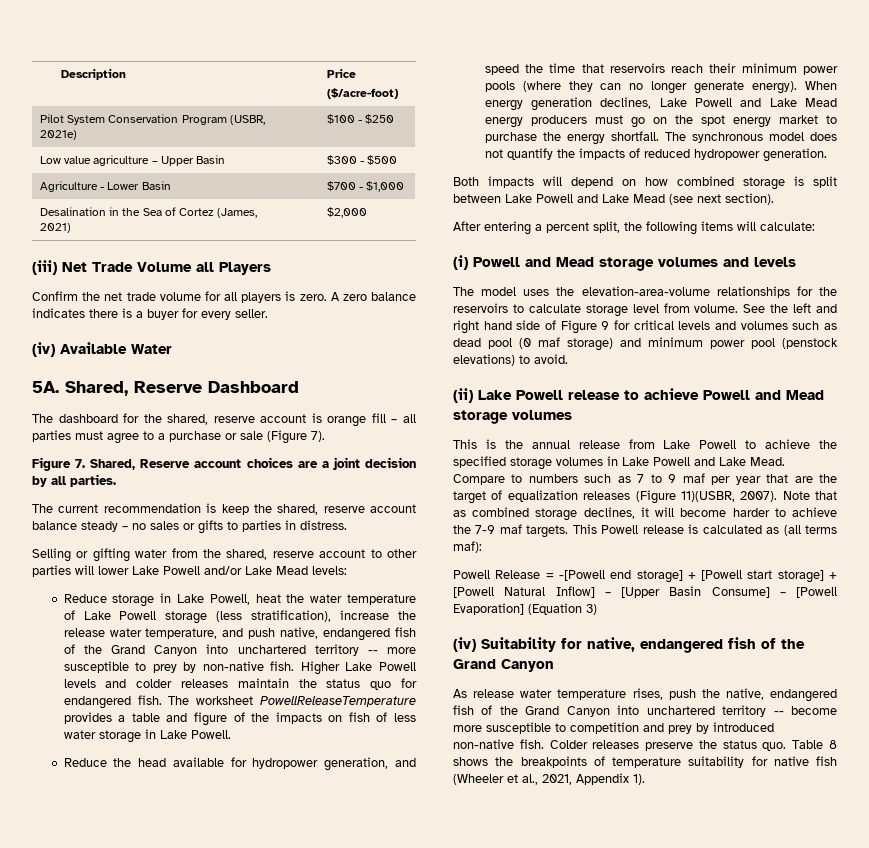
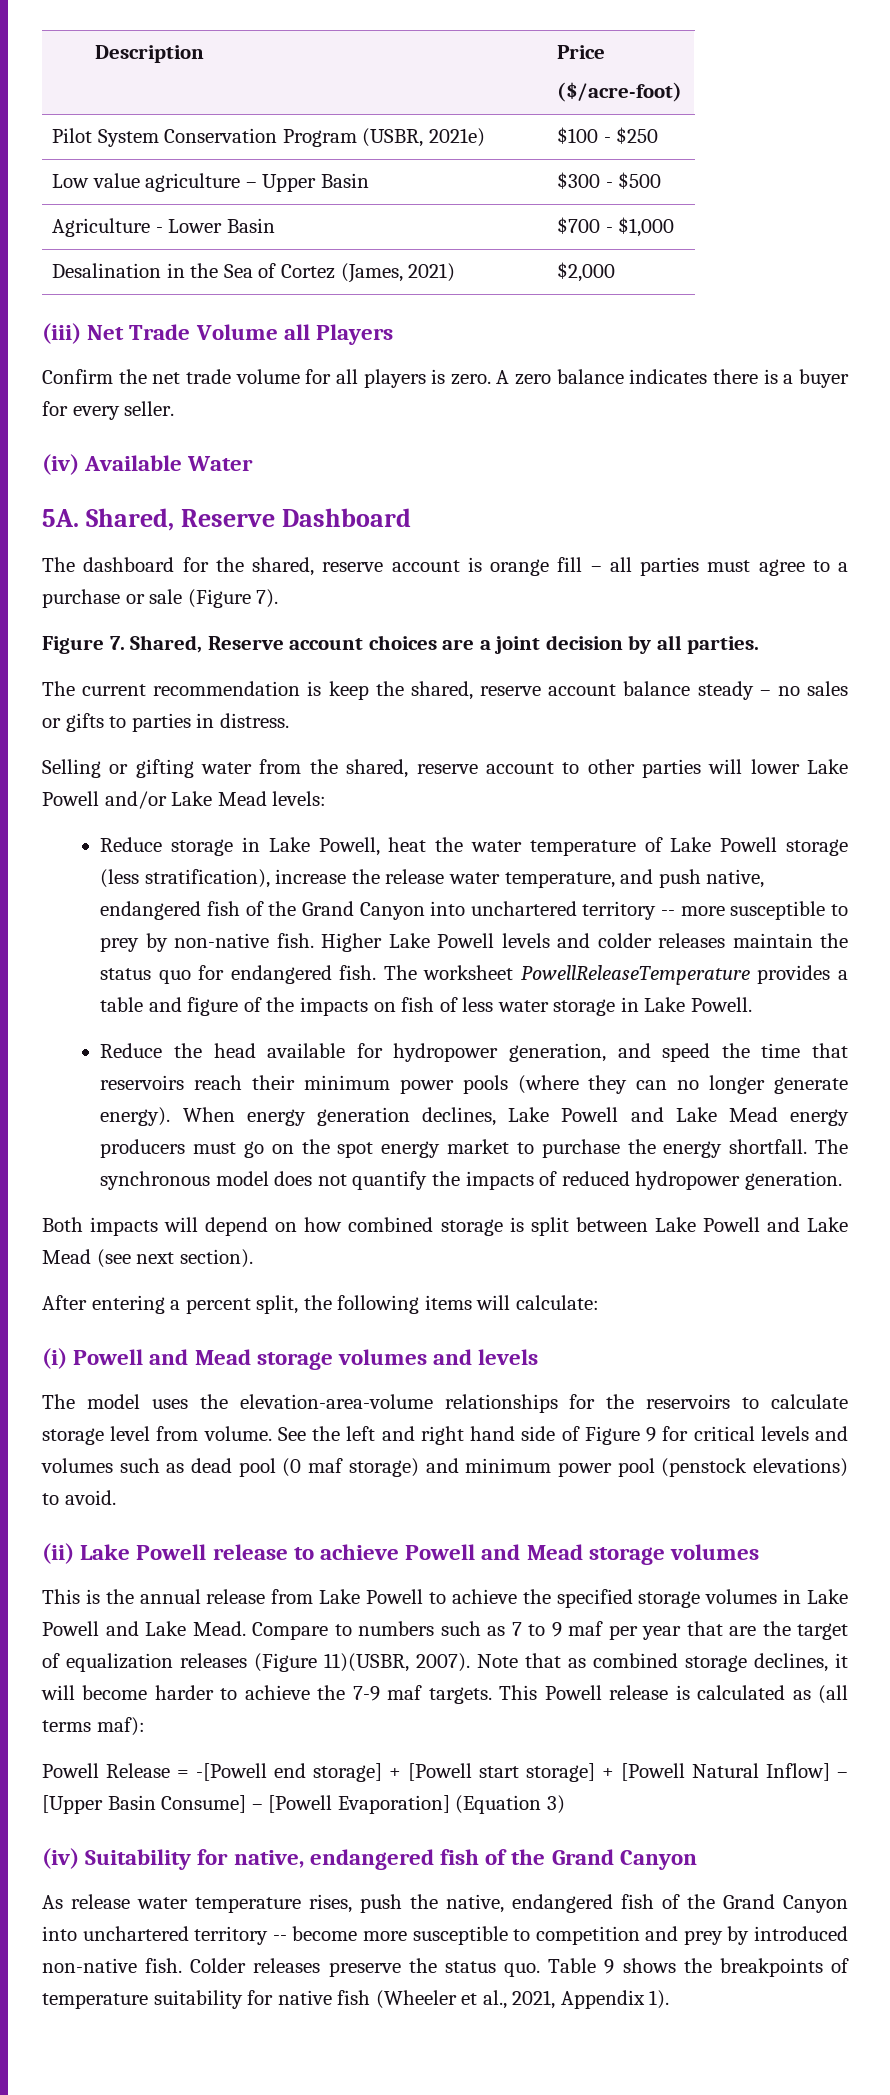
- Table 8 shows the breakpoints of temperature suitability for native fish (Wheeler et al., 2021, Appendix 1).
+ Table 9 shows the breakpoints of temperature suitability for native fish (Wheeler et al., 2021, Appendix 1).

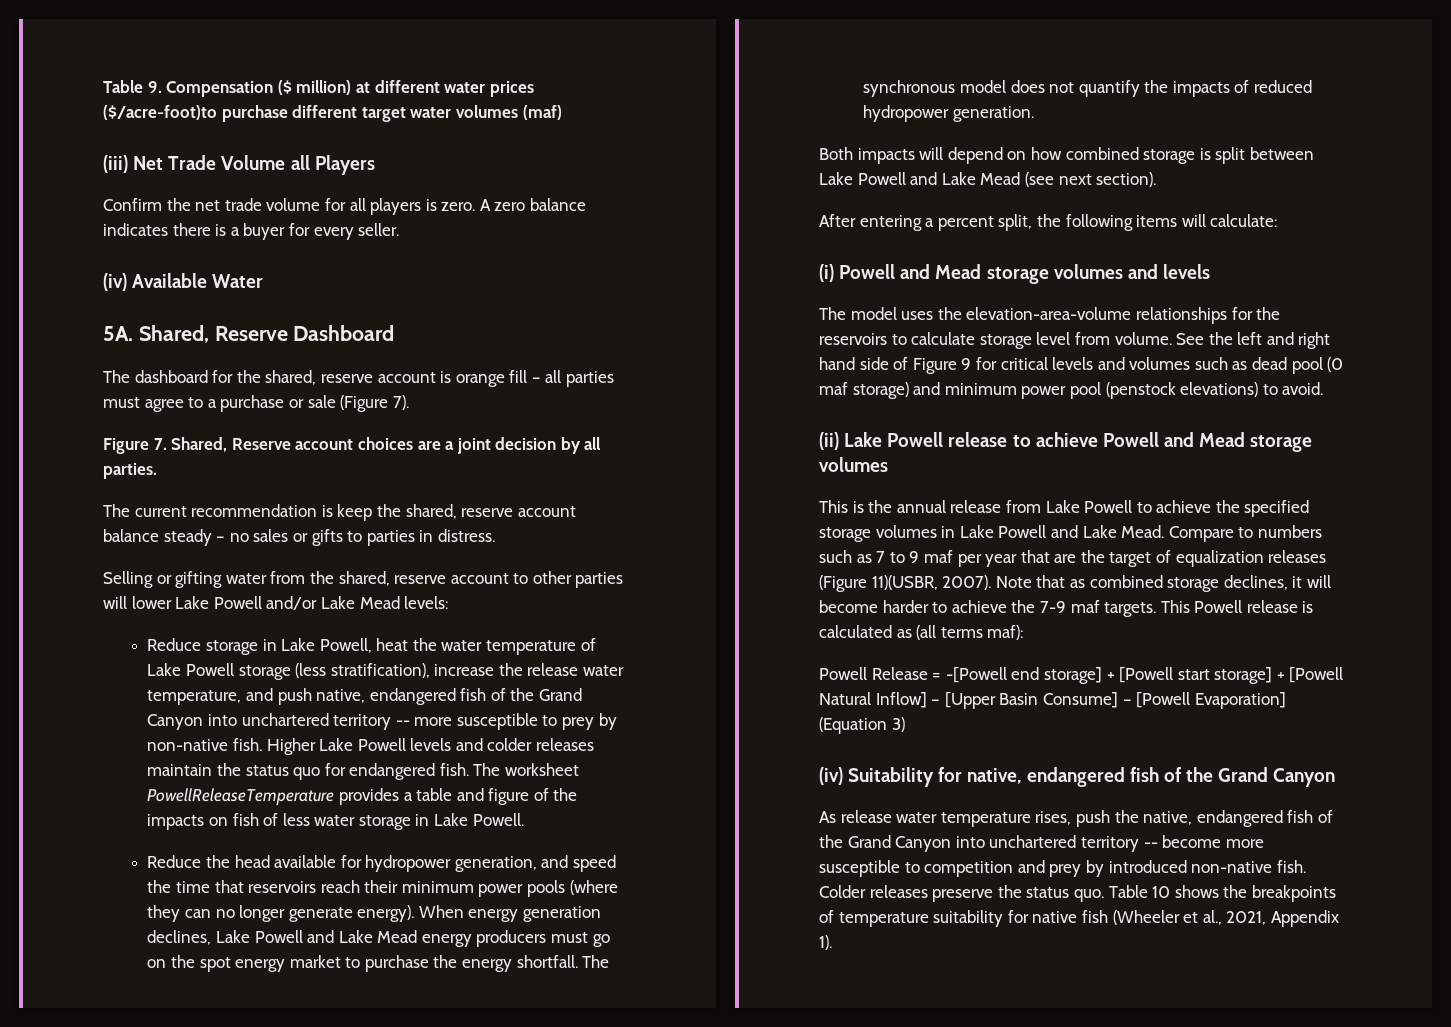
- Description | Price
- ($/acre-foot)
- Pilot System Conservation Program (USBR, 2021e) | $100 - $250
- Low value agriculture – Upper Basin | $300 - $500
- Agriculture - Lower Basin | $700 - $1,000
- Desalination in the Sea of Cortez (James, 2021) | $2,000
+ Table 9. Compensation ($ million) at different water prices ($/acre-foot)to purchase different target water volumes (maf)
- Table 9 shows the breakpoints of temperature suitability for native fish (Wheeler et al., 2021, Appendix 1).
+ Table 10 shows the breakpoints of temperature suitability for native fish (Wheeler et al., 2021, Appendix 1).

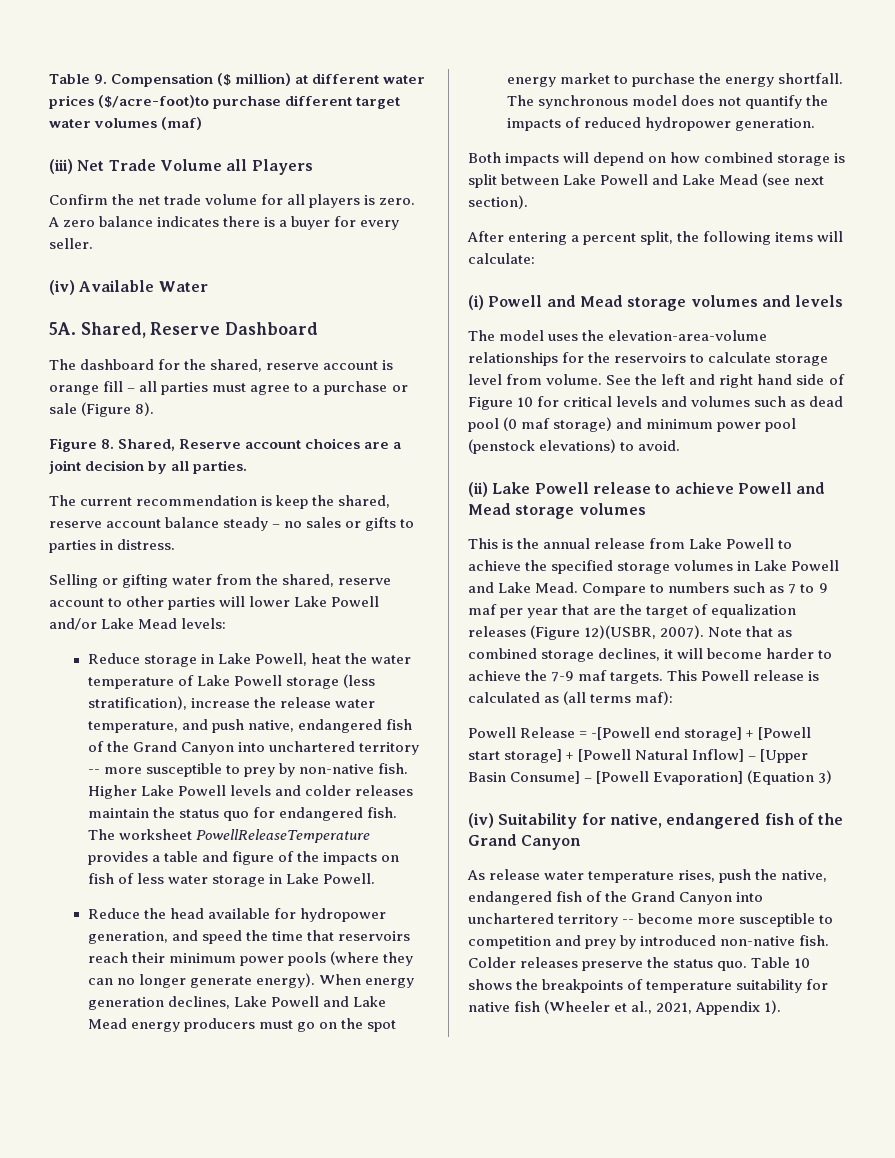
- The dashboard for the shared, reserve account is orange fill – all parties must agree to a purchase or sale (Figure 7).
- Figure 7. Shared, Reserve account choices are a joint decision by all parties.
+ The dashboard for the shared, reserve account is orange fill – all parties must agree to a purchase or sale (Figure 8).
+ Figure 8. Shared, Reserve account choices are a joint decision by all parties.
- See the left and right hand side of Figure 9 for critical levels and volumes such as dead pool (0 maf storage) and minimum power pool (penstock elevations) to avoid.
+ See the left and right hand side of Figure 10 for critical levels and volumes such as dead pool (0 maf storage) and minimum power pool (penstock elevations) to avoid.
- Compare to numbers such as 7 to 9 maf per year that are the target of equalization releases (Figure 11)(USBR, 2007).
+ Compare to numbers such as 7 to 9 maf per year that are the target of equalization releases (Figure 12)(USBR, 2007).

